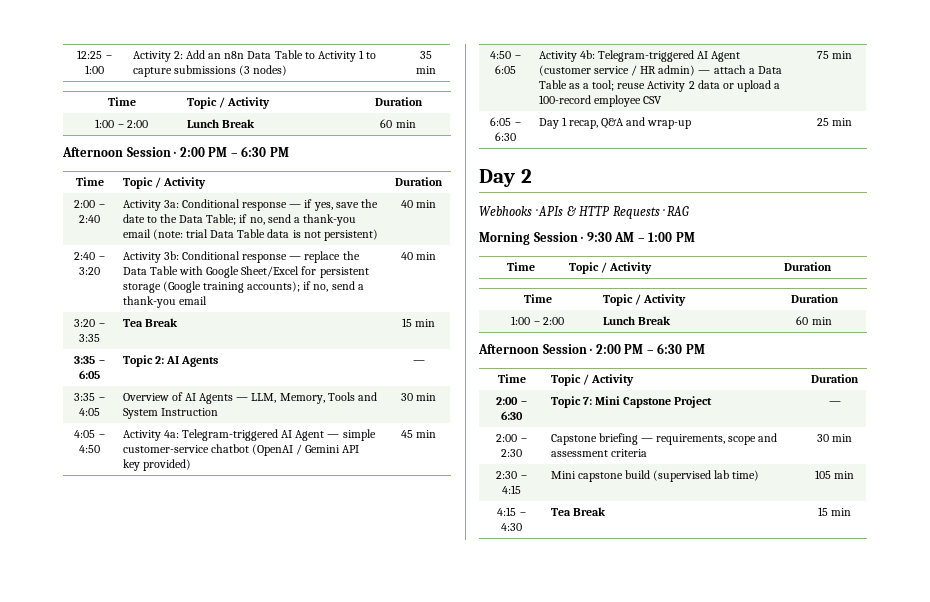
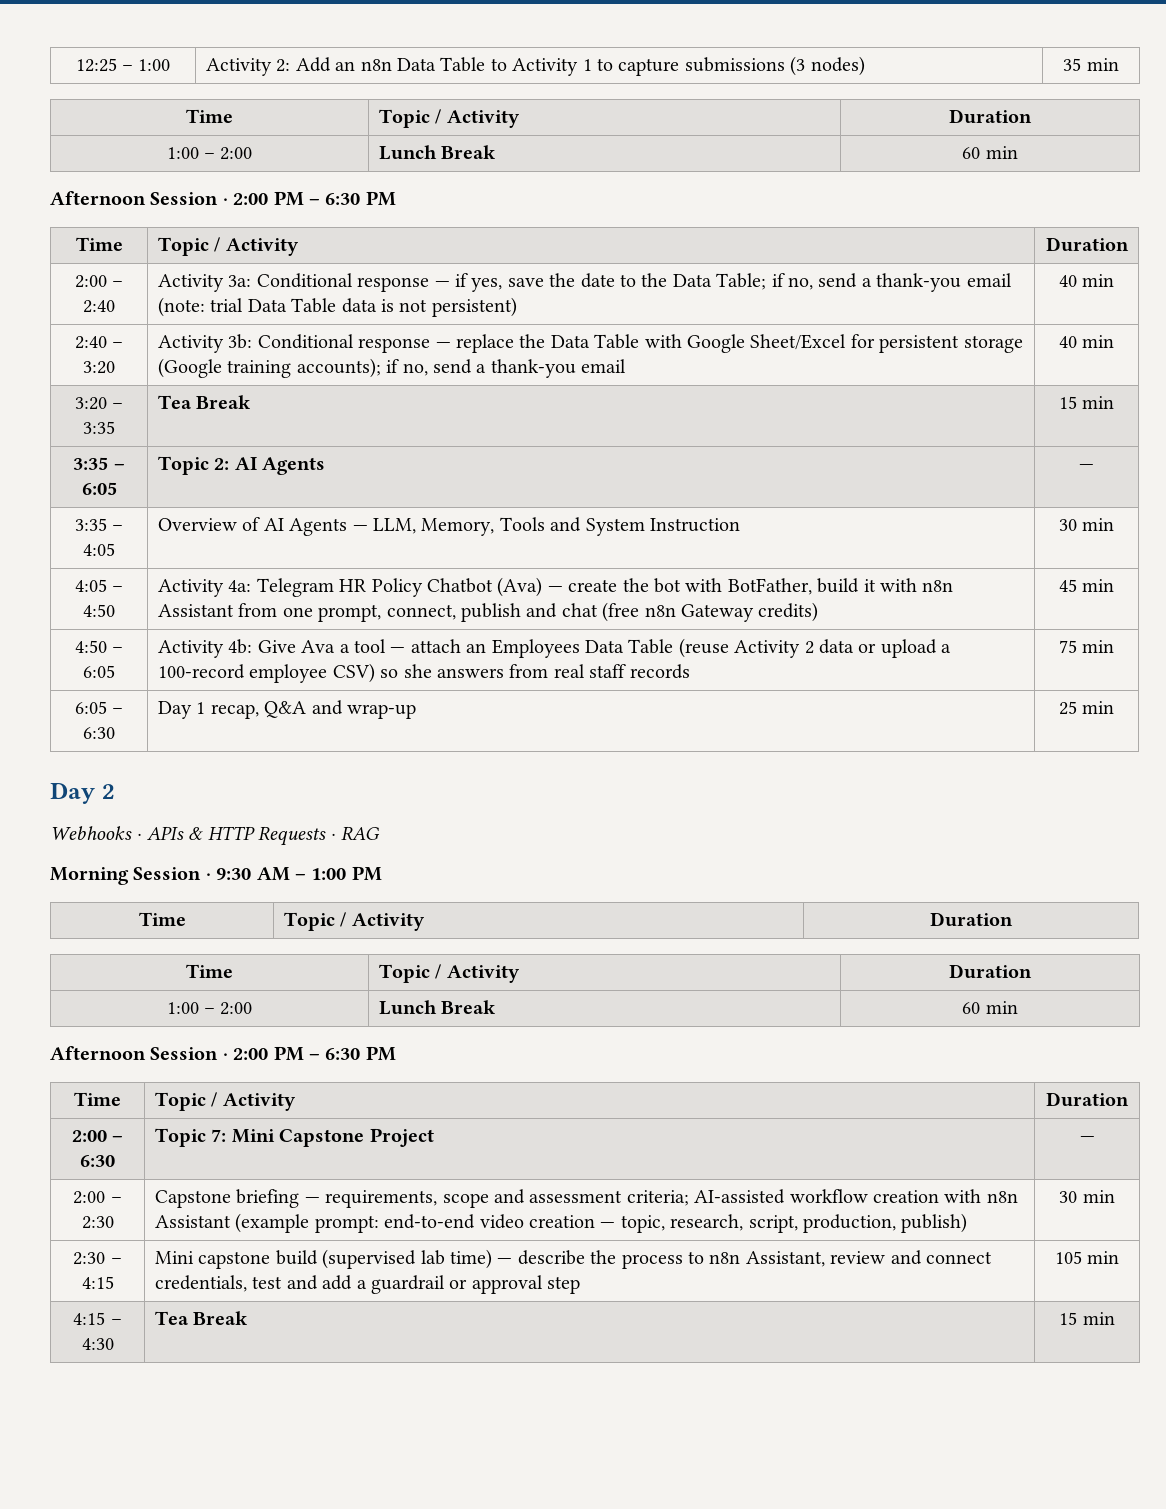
- 4:05 – 4:50 | Activity 4a: Telegram-triggered AI Agent — simple customer-service chatbot (OpenAI / Gemini API key provided) | 45 min
+ 4:05 – 4:50 | Activity 4a: Telegram HR Policy Chatbot (Ava) — create the bot with BotFather, build it with n8n Assistant from one prompt, connect, publish and chat (free n8n Gateway credits) | 45 min
- 4:50 – 6:05 | Activity 4b: Telegram-triggered AI Agent (customer service / HR admin) — attach a Data Table as a tool; reuse Activity 2 data or upload a 100-record employee CSV | 75 min
+ 4:50 – 6:05 | Activity 4b: Give Ava a tool — attach an Employees Data Table (reuse Activity 2 data or upload a 100-record employee CSV) so she answers from real staff records | 75 min
- 2:00 – 2:30 | Capstone briefing — requirements, scope and assessment criteria | 30 min
+ 2:00 – 2:30 | Capstone briefing — requirements, scope and assessment criteria; AI-assisted workflow creation with n8n Assistant (example prompt: end-to-end video creation — topic, research, script, production, publish) | 30 min
- 2:30 – 4:15 | Mini capstone build (supervised lab time) | 105 min
+ 2:30 – 4:15 | Mini capstone build (supervised lab time) — describe the process to n8n Assistant, review and connect credentials, test and add a guardrail or approval step | 105 min

